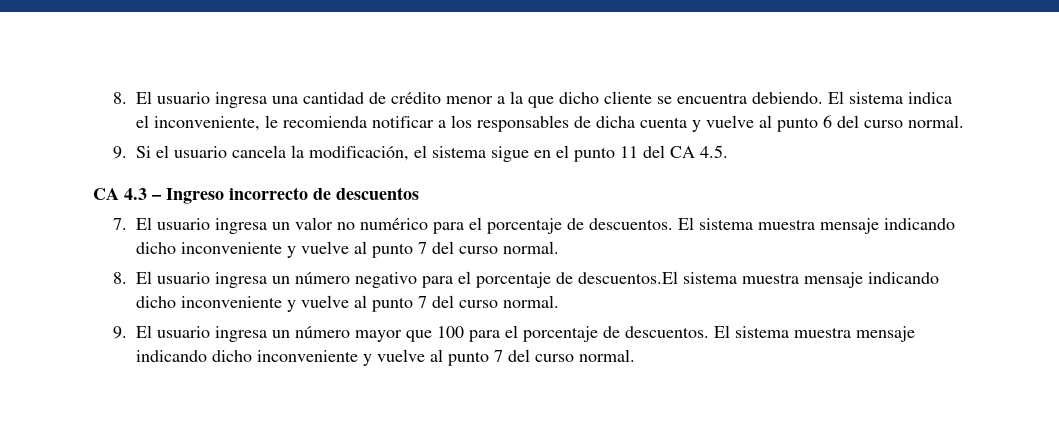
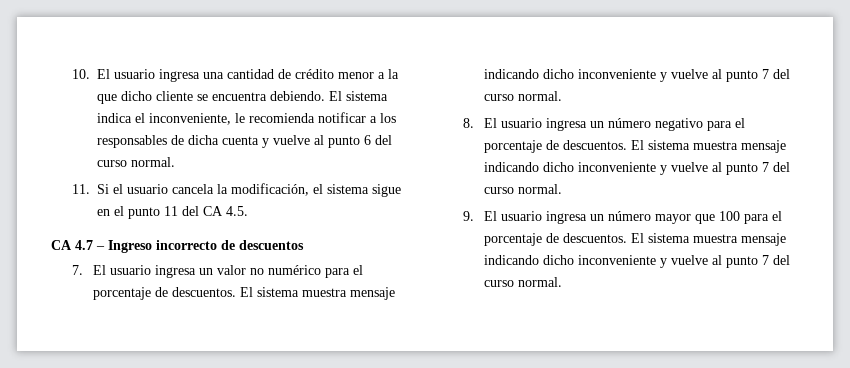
- 8. El usuario ingresa una cantidad de crédito menor a la que dicho cliente se encuentra debiendo.
+ 10. El usuario ingresa una cantidad de crédito menor a la que dicho cliente se encuentra debiendo.
- 9. Si el usuario cancela la modificación, el sistema sigue en el punto 11 del CA 4.5.
+ 11. Si el usuario cancela la modificación, el sistema sigue en el punto 11 del CA 4.5.
- CA 4.3 – Ingreso incorrecto de descuentos
+ CA 4.7 – Ingreso incorrecto de descuentos
- 8. El usuario ingresa un número negativo para el porcentaje de descuentos.El sistema muestra mensaje indicando dicho inconveniente y vuelve al punto 7 del curso normal.
+ 8. El usuario ingresa un número negativo para el porcentaje de descuentos. El sistema muestra mensaje indicando dicho inconveniente y vuelve al punto 7 del curso normal.

